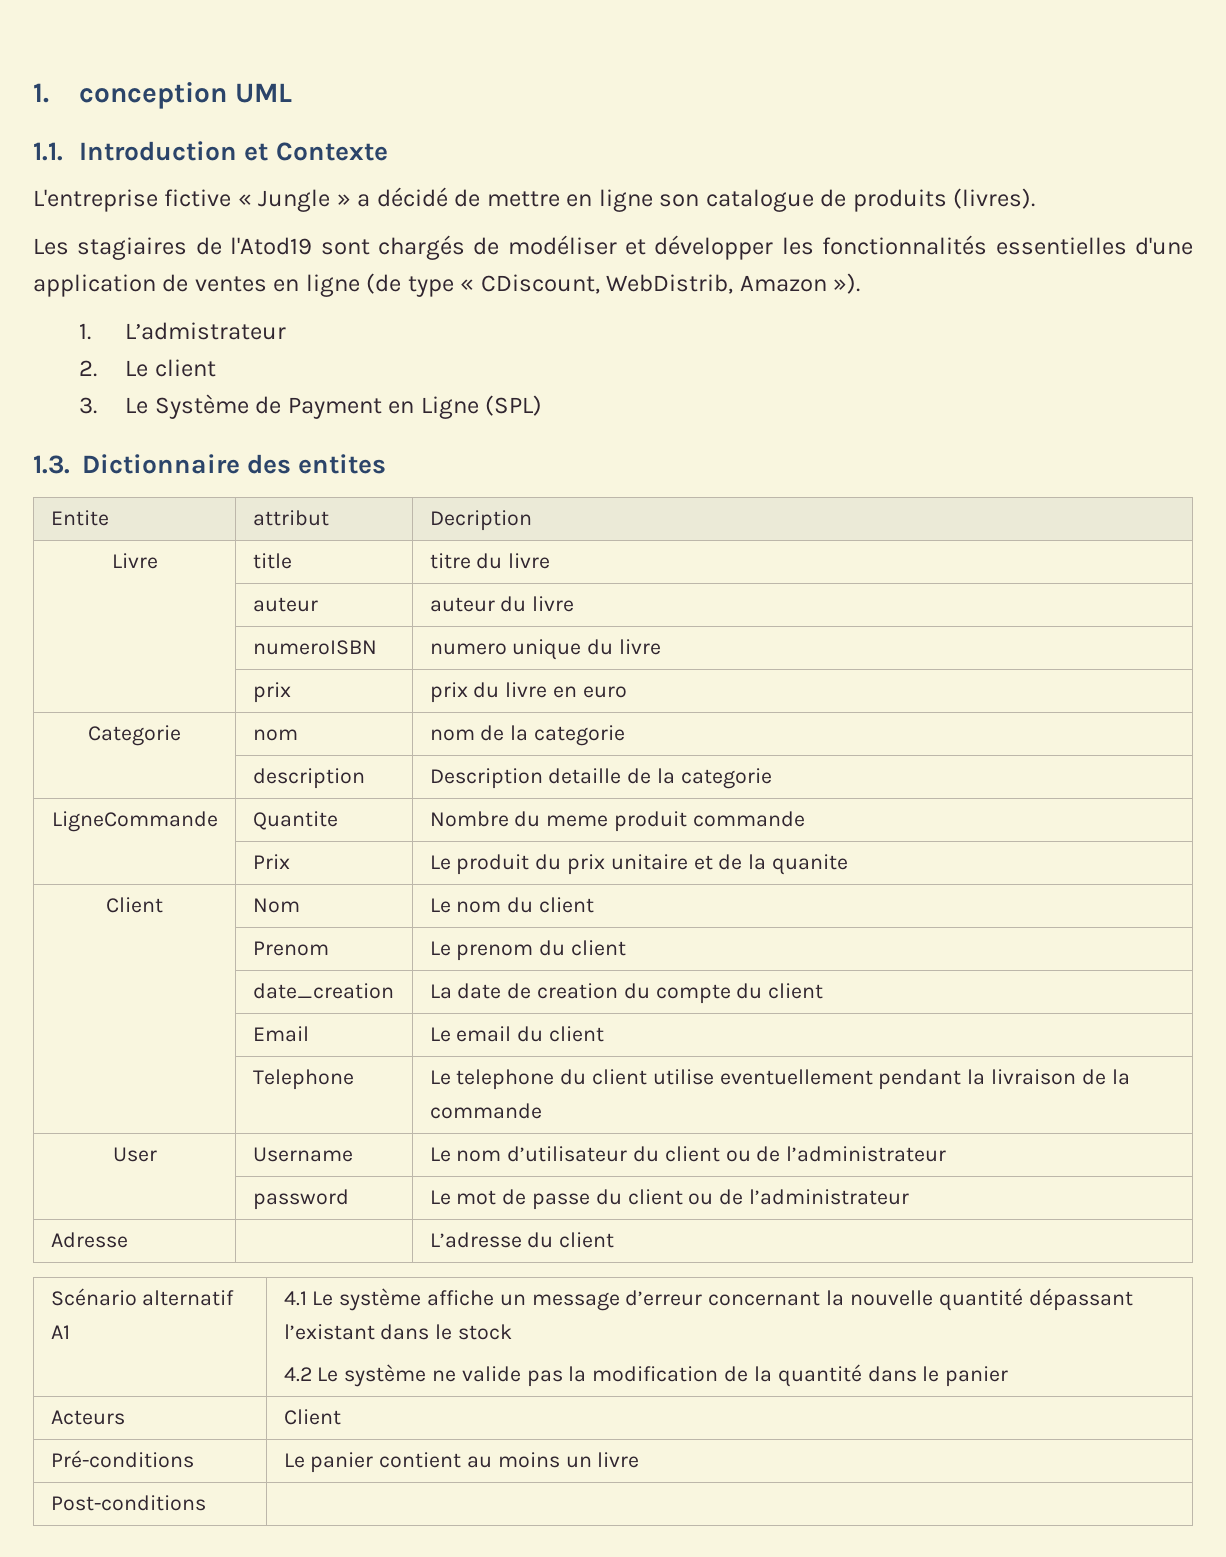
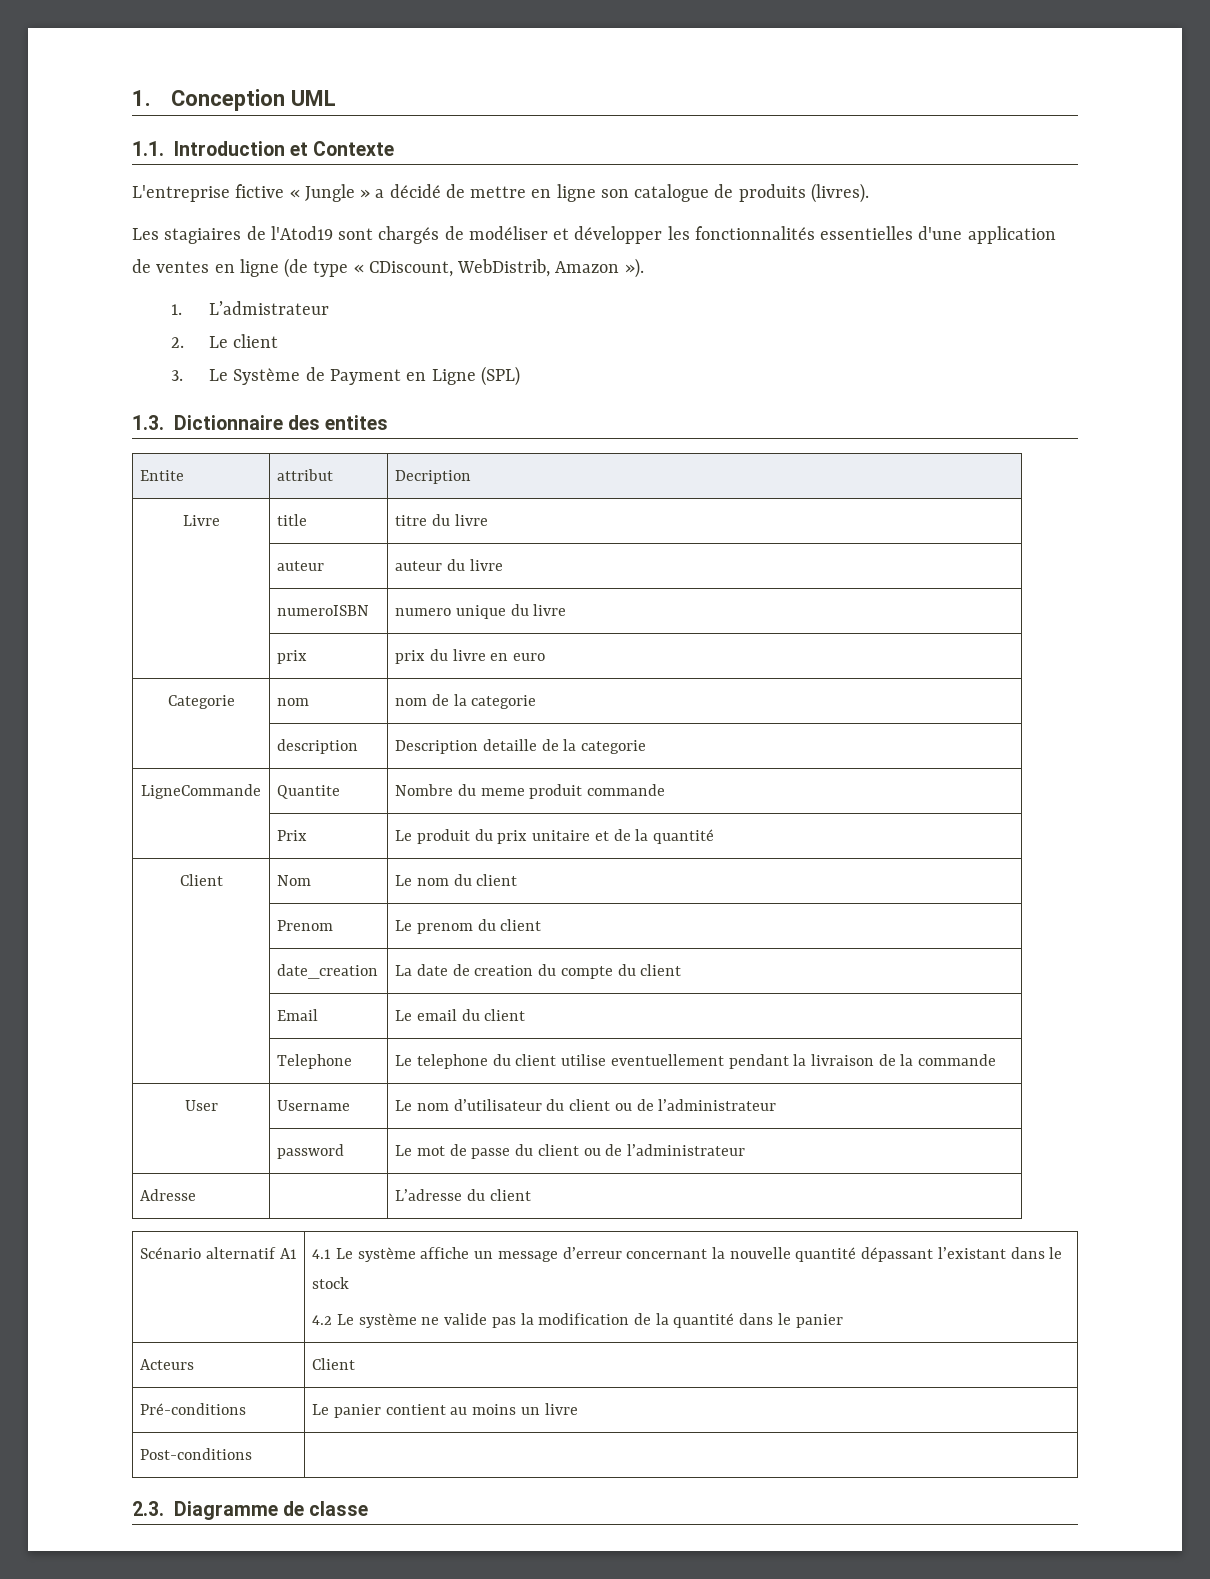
- 1. conception UML
+ 1. Conception UML
- | Prix | Le produit du prix unitaire et de la quanite
+ | Prix | Le produit du prix unitaire et de la quantité
+ 2.3. Diagramme de classe

